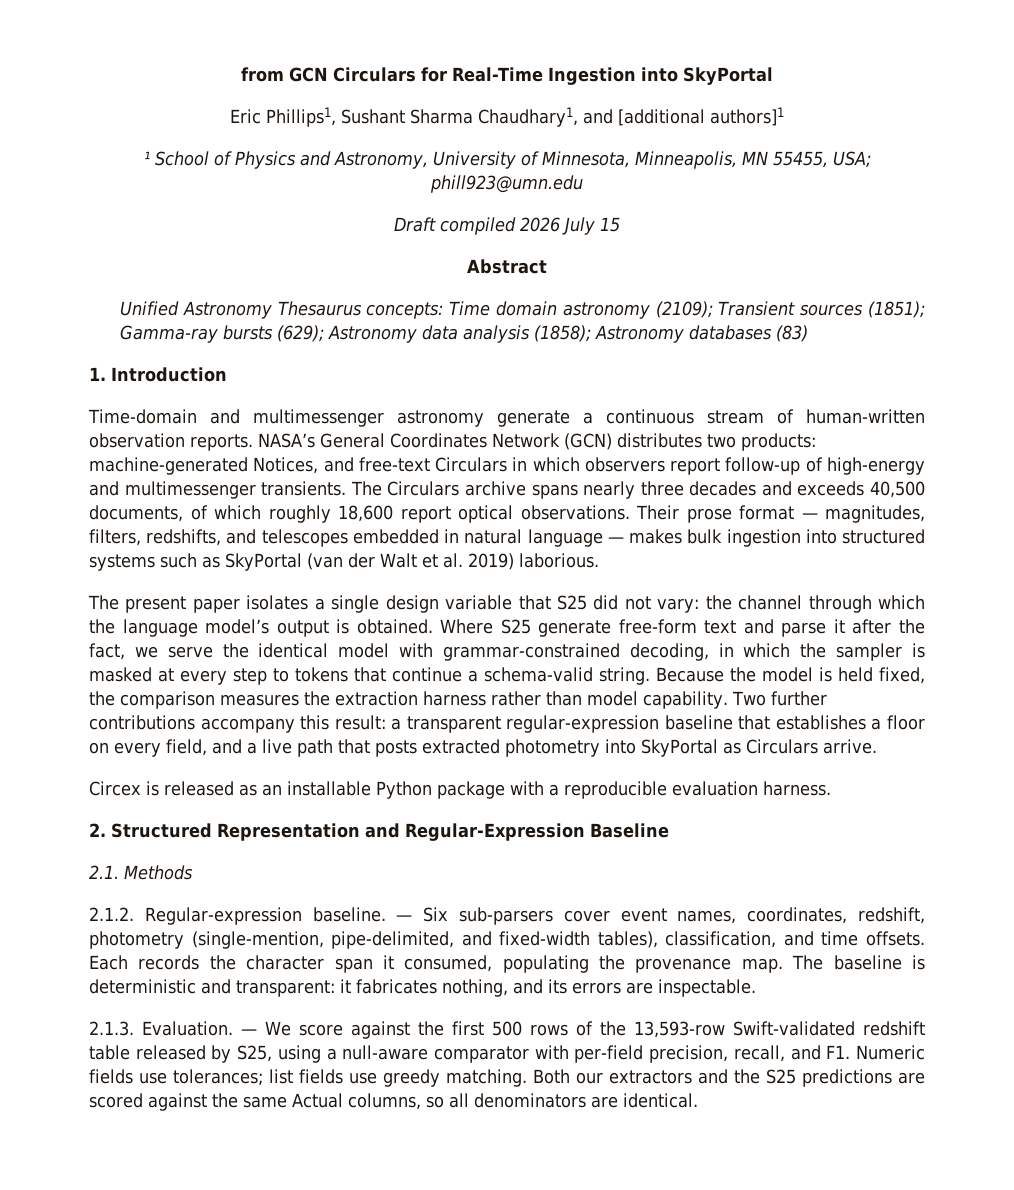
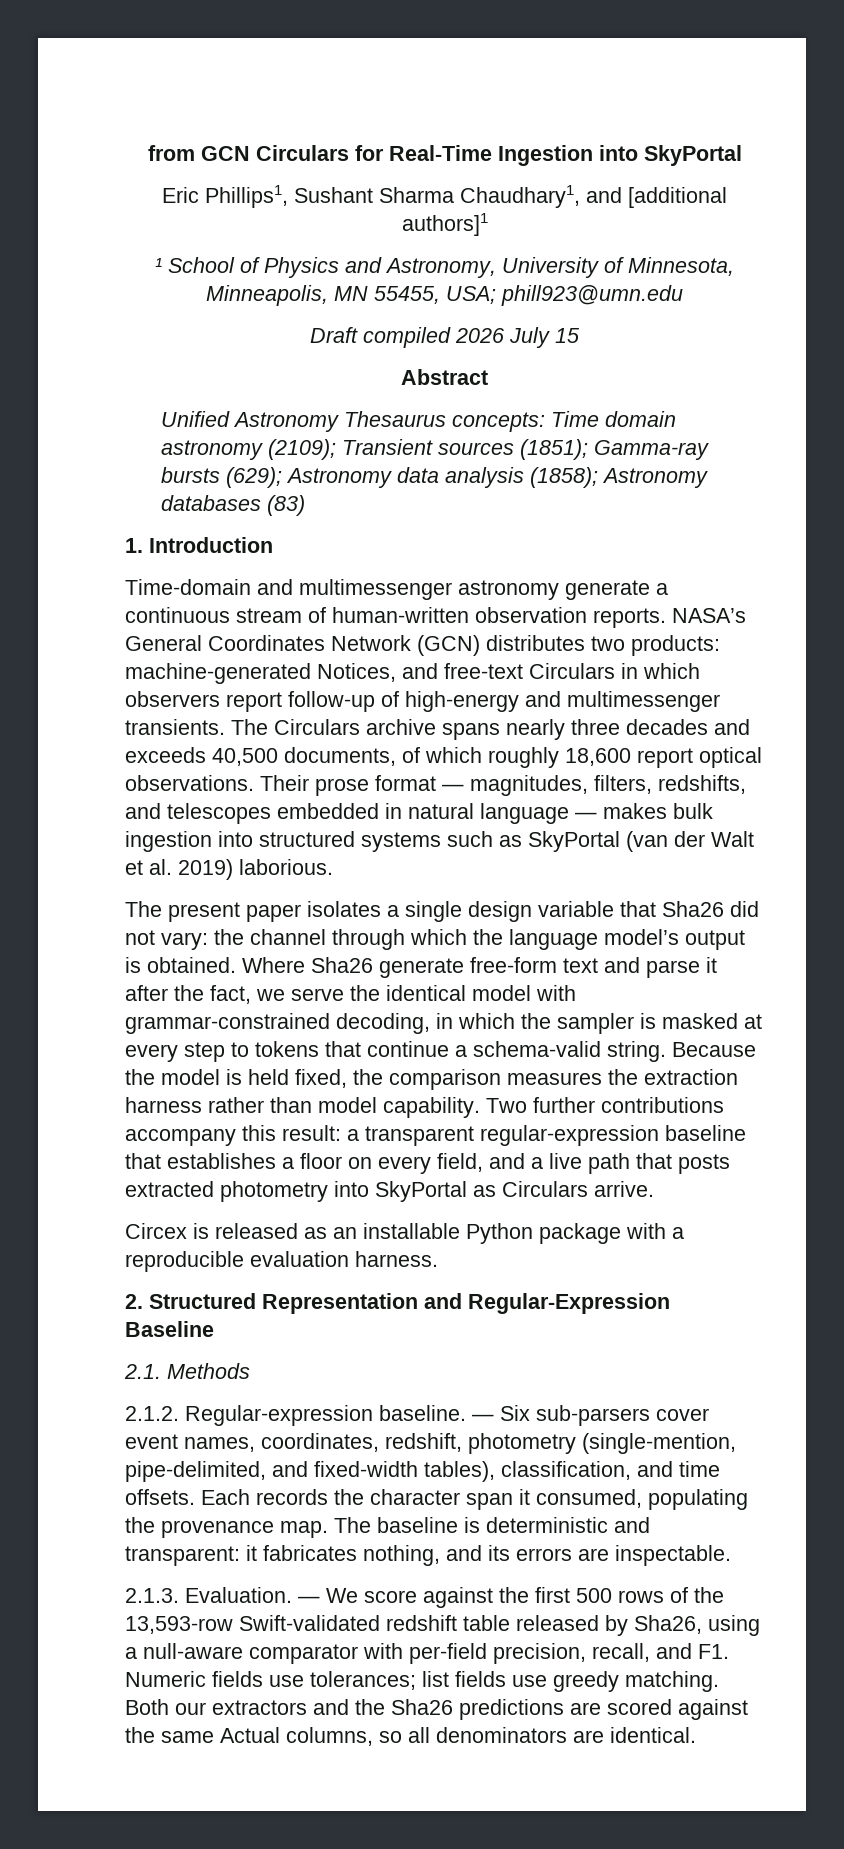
- The present paper isolates a single design variable that S25 did not vary: the channel through which the language model’s output is obtained.
+ The present paper isolates a single design variable that Sha26 did not vary: the channel through which the language model’s output is obtained.
- Where S25 generate free-form text and parse it after the fact, we serve the identical model with grammar-constrained decoding, in which the sampler is masked at every step to tokens that continue a schema-valid string.
+ Where Sha26 generate free-form text and parse it after the fact, we serve the identical model with grammar-constrained decoding, in which the sampler is masked at every step to tokens that continue a schema-valid string.
- — We score against the first 500 rows of the 13,593-row Swift-validated redshift table released by S25, using a null-aware comparator with per-field precision, recall, and F1. Numeric fields use tolerances; list fields use greedy matching.
+ — We score against the first 500 rows of the 13,593-row Swift-validated redshift table released by Sha26, using a null-aware comparator with per-field precision, recall, and F1. Numeric fields use tolerances; list fields use greedy matching.
- Both our extractors and the S25 predictions are scored against the same Actual columns, so all denominators are identical.
+ Both our extractors and the Sha26 predictions are scored against the same Actual columns, so all denominators are identical.

